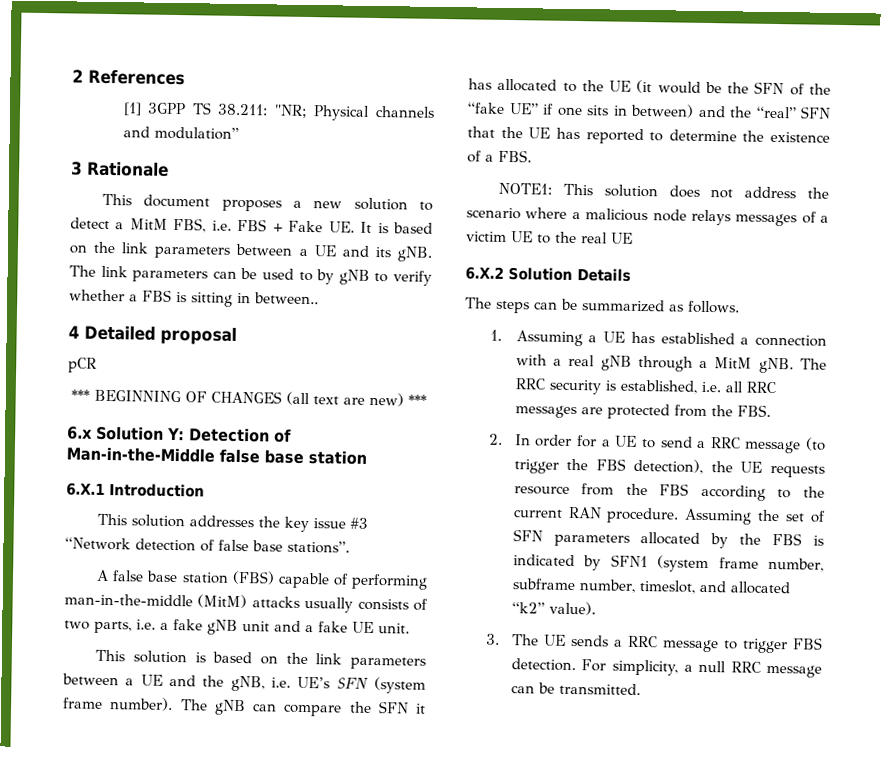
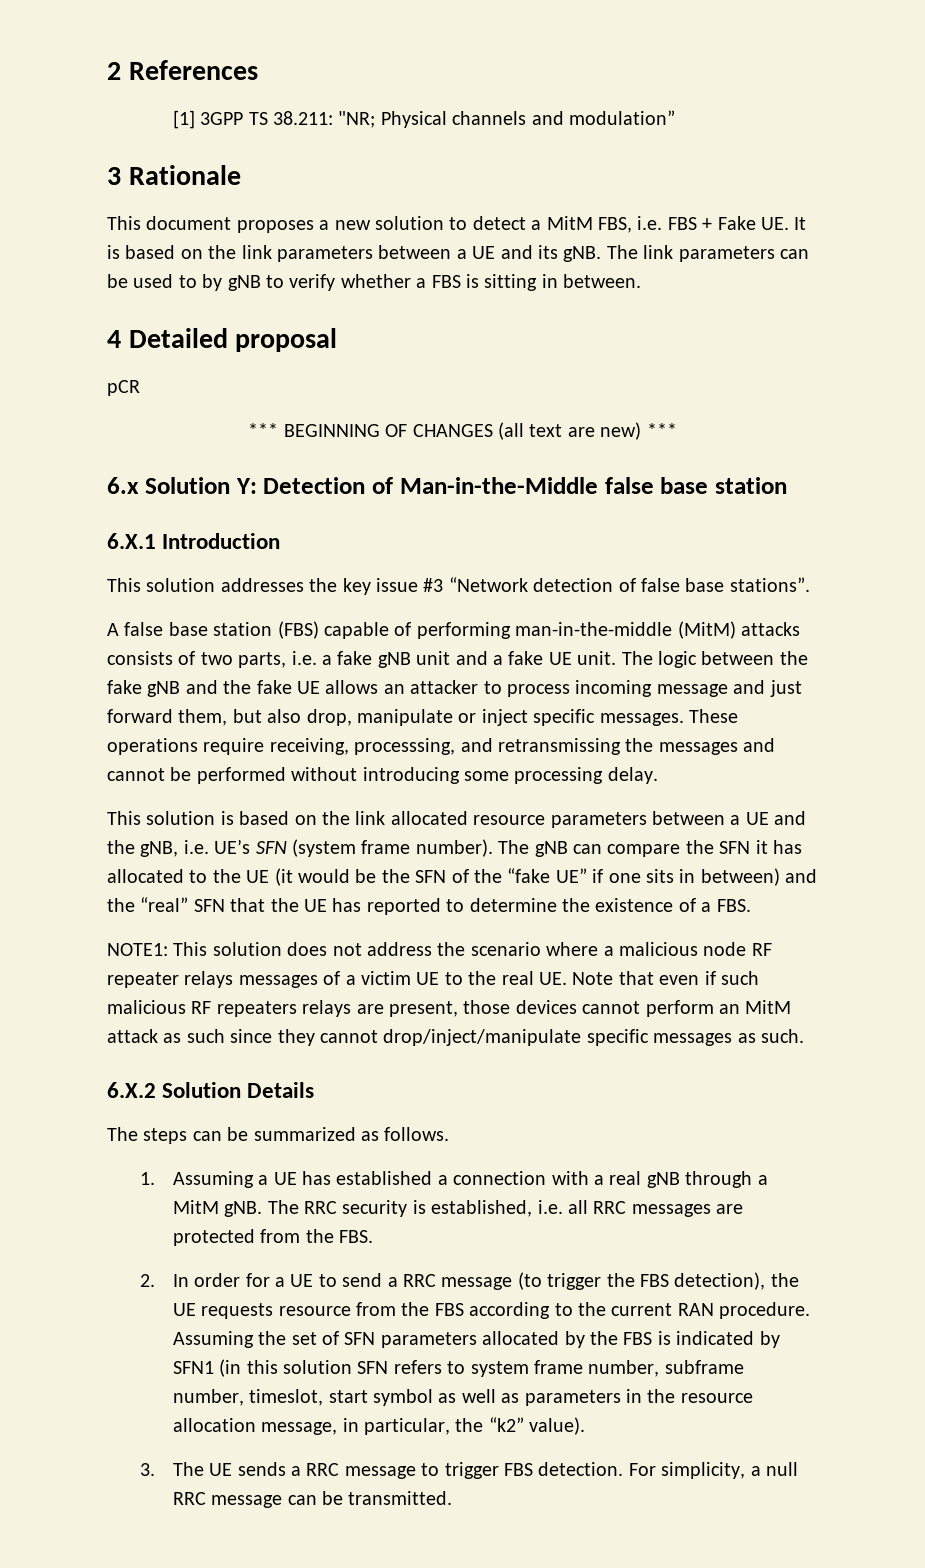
- The link parameters can be used to by gNB to verify whether a FBS is sitting in between..
+ The link parameters can be used to by gNB to verify whether a FBS is sitting in between.
- A false base station (FBS) capable of performing man-in-the-middle (MitM) attacks usually consists of two parts, i.e. a fake gNB unit and a fake UE unit.
+ A false base station (FBS) capable of performing man-in-the-middle (MitM) attacks consists of two parts, i.e. a fake gNB unit and a fake UE unit. The logic between the fake gNB and the fake UE allows an attacker to process incoming message and just forward them, but also drop, manipulate or inject specific messages. These operations require receiving, processsing, and retransmissing the messages and cannot be performed without introducing some processing delay.
- This solution is based on the link parameters between a UE and the gNB, i.e. UE’s SFN (system frame number).
+ This solution is based on the link allocated resource parameters between a UE and the gNB, i.e. UE’s SFN (system frame number).
- NOTE1: This solution does not address the scenario where a malicious node relays messages of a victim UE to the real UE
+ NOTE1: This solution does not address the scenario where a malicious node RF repeater relays messages of a victim UE to the real UE. Note that even if such malicious RF repeaters relays are present, those devices cannot perform an MitM attack as such since they cannot drop/inject/manipulate specific messages as such.
- Assuming the set of SFN parameters allocated by the FBS is indicated by SFN1 (system frame number, subframe number, timeslot, and allocated “k2” value).
+ Assuming the set of SFN parameters allocated by the FBS is indicated by SFN1 (in this solution SFN refers to system frame number, subframe number, timeslot, start symbol as well as parameters in the resource allocation message, in particular, the “k2” value).

